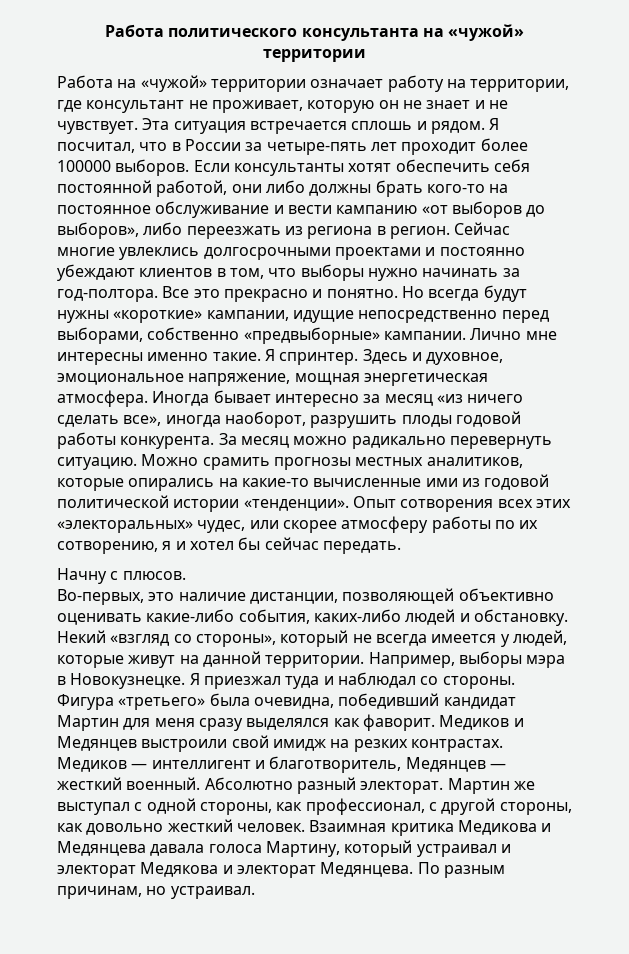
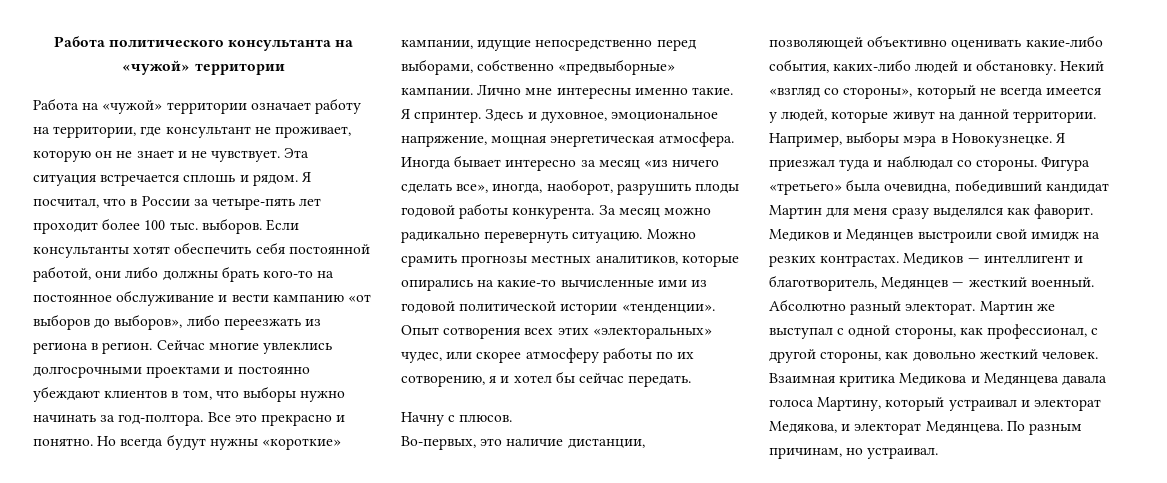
- Я посчитал, что в России за четыре-пять лет проходит более 100000 выборов.
+ Я посчитал, что в России за четыре-пять лет проходит более 100 тыс. выборов.
- Иногда бывает интересно за месяц «из ничего сделать все», иногда наоборот, разрушить плоды годовой работы конкурента.
+ Иногда бывает интересно за месяц «из ничего сделать все», иногда, наоборот, разрушить плоды годовой работы конкурента.
- Взаимная критика Медикова и Медянцева давала голоса Мартину, который устраивал и электорат Медякова и электорат Медянцева.
+ Взаимная критика Медикова и Медянцева давала голоса Мартину, который устраивал и электорат Медякова, и электорат Медянцева.

